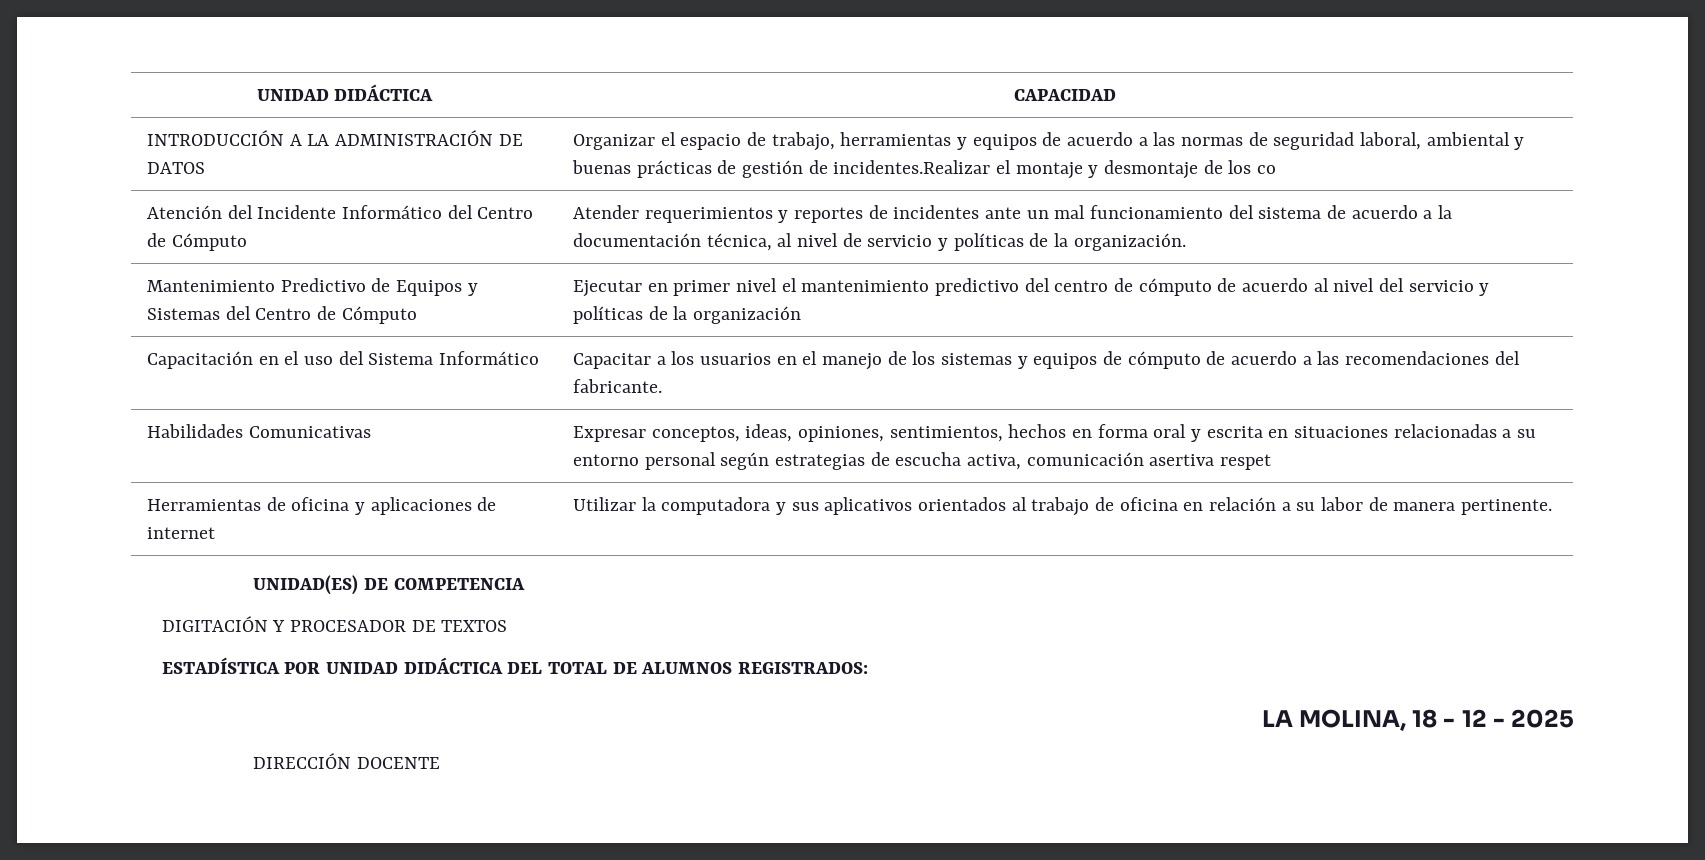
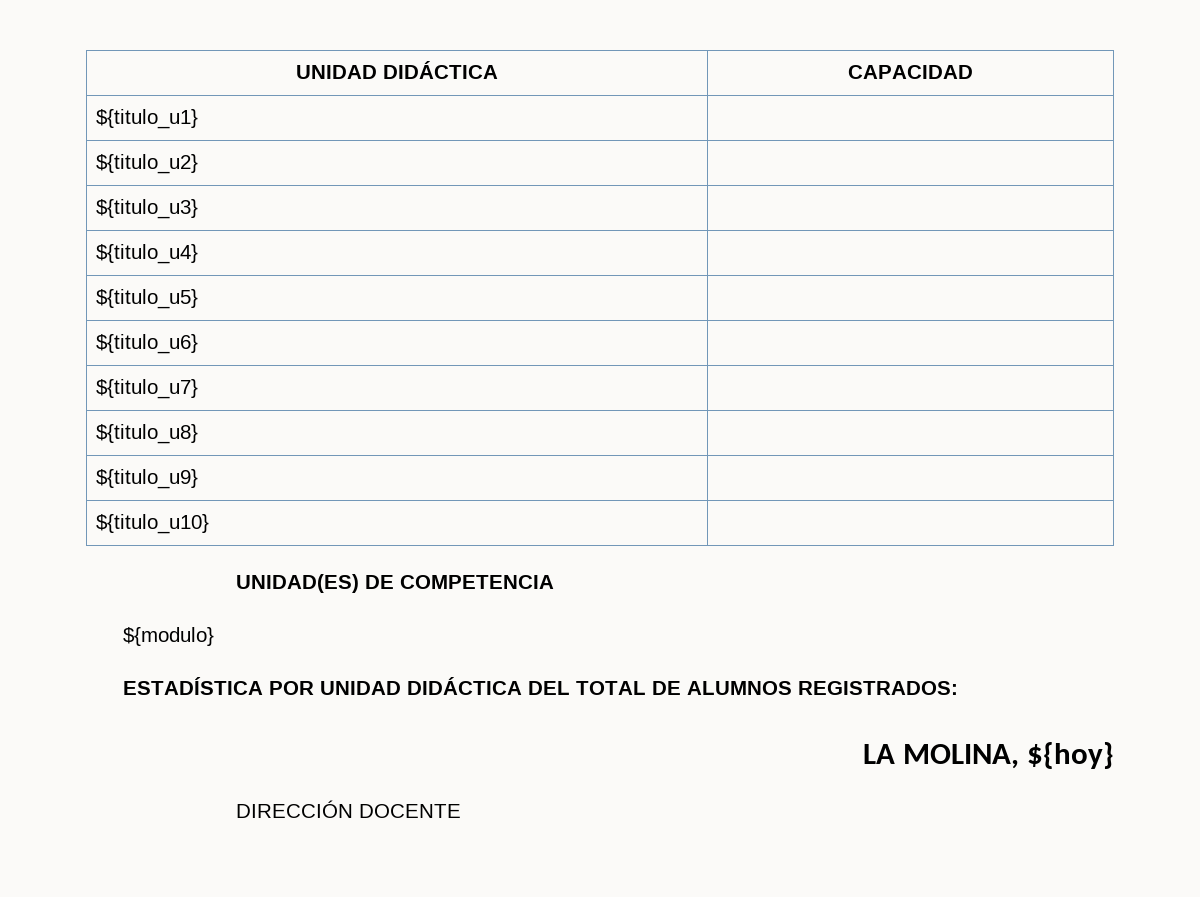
- INTRODUCCIÓN A LA ADMINISTRACIÓN DE DATOS | Organizar el espacio de trabajo, herramientas y equipos de acuerdo a las normas de seguridad laboral, ambiental y buenas prácticas de gestión de incidentes.Realizar el montaje y desmontaje de los co
- Atención del Incidente Informático del Centro de Cómputo | Atender requerimientos y reportes de incidentes ante un mal funcionamiento del sistema de acuerdo a la documentación técnica, al nivel de servicio y políticas de la organización.
- Mantenimiento Predictivo de Equipos y Sistemas del Centro de Cómputo | Ejecutar en primer nivel el mantenimiento predictivo del centro de cómputo de acuerdo al nivel del servicio y políticas de la organización
- Capacitación en el uso del Sistema Informático | Capacitar a los usuarios en el manejo de los sistemas y equipos de cómputo de acuerdo a las recomendaciones del fabricante.
- Habilidades Comunicativas | Expresar conceptos, ideas, opiniones, sentimientos, hechos en forma oral y escrita en situaciones relacionadas a su entorno personal según estrategias de escucha activa, comunicación asertiva respet
- Herramientas de oficina y aplicaciones de internet | Utilizar la computadora y sus aplicativos orientados al trabajo de oficina en relación a su labor de manera pertinente.
+ ${titulo_u1} |
+ ${titulo_u2} |
+ ${titulo_u3} |
+ ${titulo_u4} |
+ ${titulo_u5} |
+ ${titulo_u6} |
+ ${titulo_u7} |
+ ${titulo_u8} |
+ ${titulo_u9} |
+ ${titulo_u10} |
  UNIDAD(ES) DE COMPETENCIA
- DIGITACIÓN Y PROCESADOR DE TEXTOS
+ ${modulo}
- LA MOLINA, 18 - 12 - 2025
+ LA MOLINA, ${hoy}

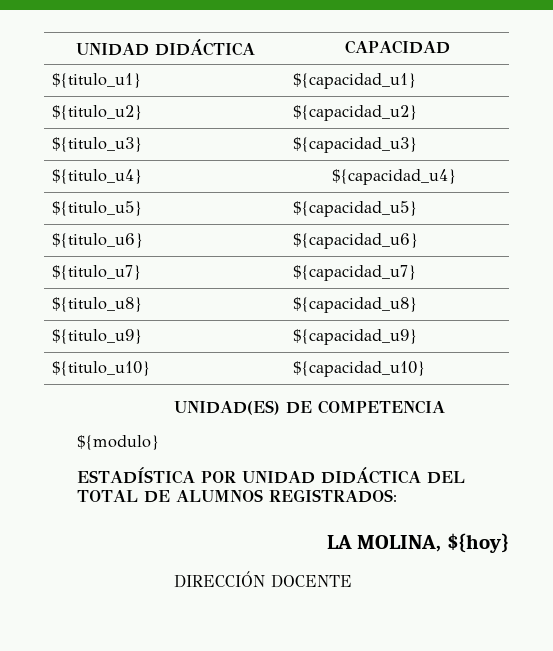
- ${titulo_u1} |
+ ${titulo_u1} | ${capacidad_u1}
- ${titulo_u2} |
+ ${titulo_u2} | ${capacidad_u2}
- ${titulo_u3} |
+ ${titulo_u3} | ${capacidad_u3}
- ${titulo_u4} |
+ ${titulo_u4} | ${capacidad_u4}
- ${titulo_u5} |
+ ${titulo_u5} | ${capacidad_u5}
- ${titulo_u6} |
+ ${titulo_u6} | ${capacidad_u6}
- ${titulo_u7} |
+ ${titulo_u7} | ${capacidad_u7}
- ${titulo_u8} |
+ ${titulo_u8} | ${capacidad_u8}
- ${titulo_u9} |
+ ${titulo_u9} | ${capacidad_u9}
- ${titulo_u10} |
+ ${titulo_u10} | ${capacidad_u10}

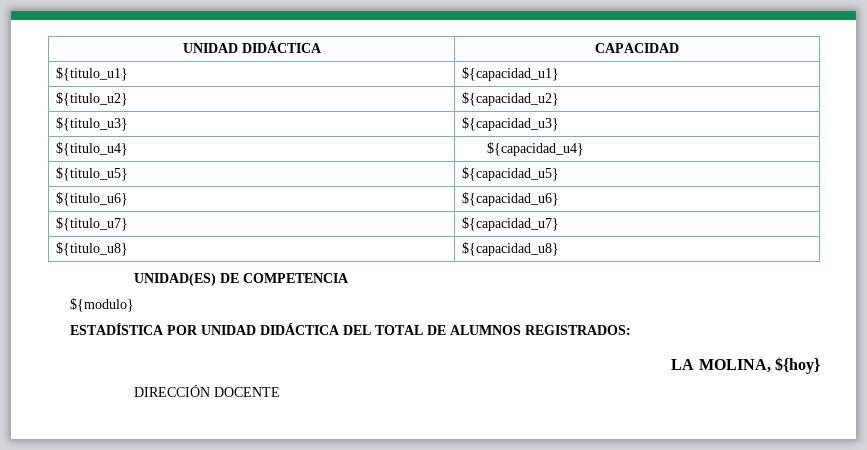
- ${titulo_u9} | ${capacidad_u9}
- ${titulo_u10} | ${capacidad_u10}

